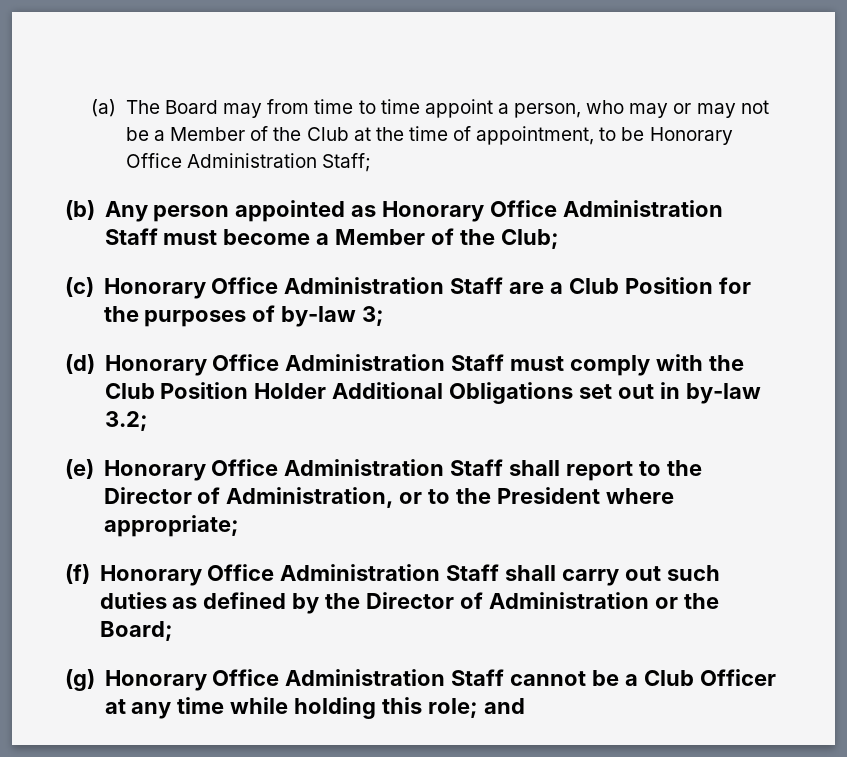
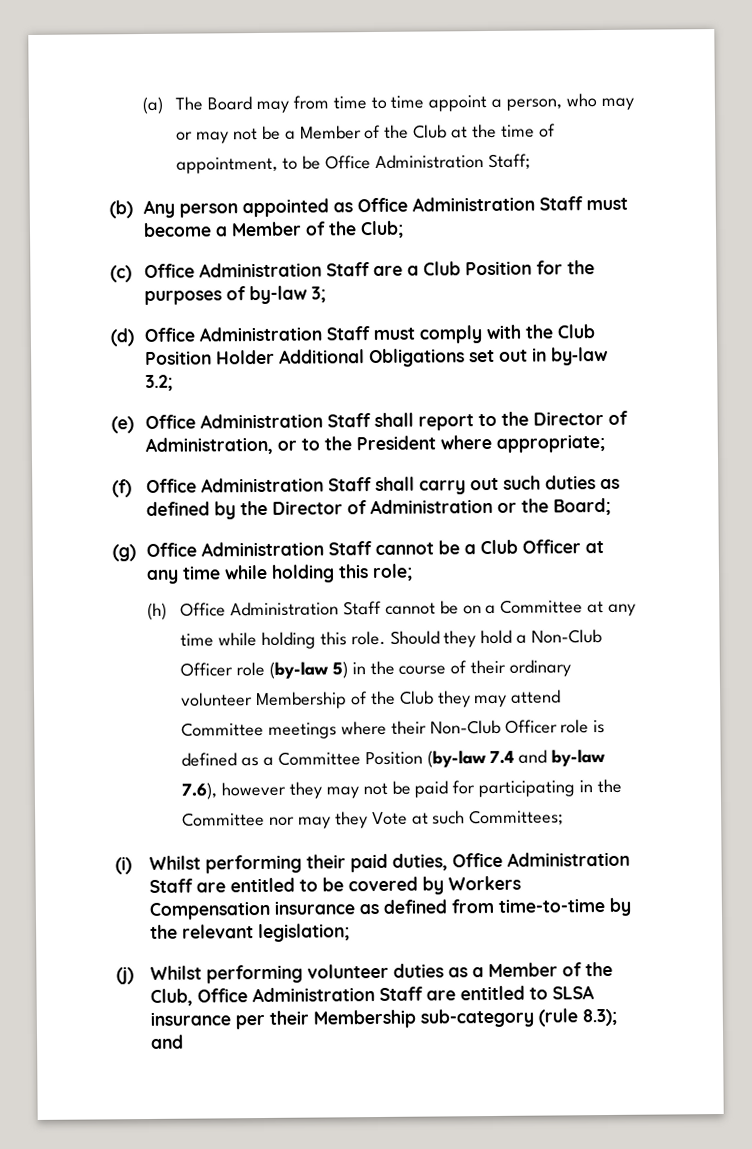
- (a) The Board may from time to time appoint a person, who may or may not be a Member of the Club at the time of appointment, to be Honorary Office Administration Staff;
+ (a) The Board may from time to time appoint a person, who may or may not be a Member of the Club at the time of appointment, to be Office Administration Staff;
- (b) Any person appointed as Honorary Office Administration Staff must become a Member of the Club;
+ (b) Any person appointed as Office Administration Staff must become a Member of the Club;
- (c) Honorary Office Administration Staff are a Club Position for the purposes of by-law 3;
+ (c) Office Administration Staff are a Club Position for the purposes of by-law 3;
- (d) Honorary Office Administration Staff must comply with the Club Position Holder Additional Obligations set out in by‑law 3.2;
+ (d) Office Administration Staff must comply with the Club Position Holder Additional Obligations set out in by‑law 3.2;
- (e) Honorary Office Administration Staff shall report to the Director of Administration, or to the President where appropriate;
+ (e) Office Administration Staff shall report to the Director of Administration, or to the President where appropriate;
- (f) Honorary Office Administration Staff shall carry out such duties as defined by the Director of Administration or the Board;
+ (f) Office Administration Staff shall carry out such duties as defined by the Director of Administration or the Board;
- (g) Honorary Office Administration Staff cannot be a Club Officer at any time while holding this role; and
+ (g) Office Administration Staff cannot be a Club Officer at any time while holding this role;
+ (h) Office Administration Staff cannot be on a Committee at any time while holding this role. Should they hold a Non-Club Officer role (by-law 5) in the course of their ordinary volunteer Membership of the Club they may attend Committee meetings where their Non-Club Officer role is defined as a Committee Position (by-law 7.4 and by-law 7.6), however they may not be paid for participating in the Committee nor may they Vote at such Committees;
+ (i) Whilst performing their paid duties, Office Administration Staff are entitled to be covered by Workers Compensation insurance as defined from time-to-time by the relevant legislation;
+ (j) Whilst performing volunteer duties as a Member of the Club, Office Administration Staff are entitled to SLSA insurance per their Membership sub-category (rule 8.3); and

